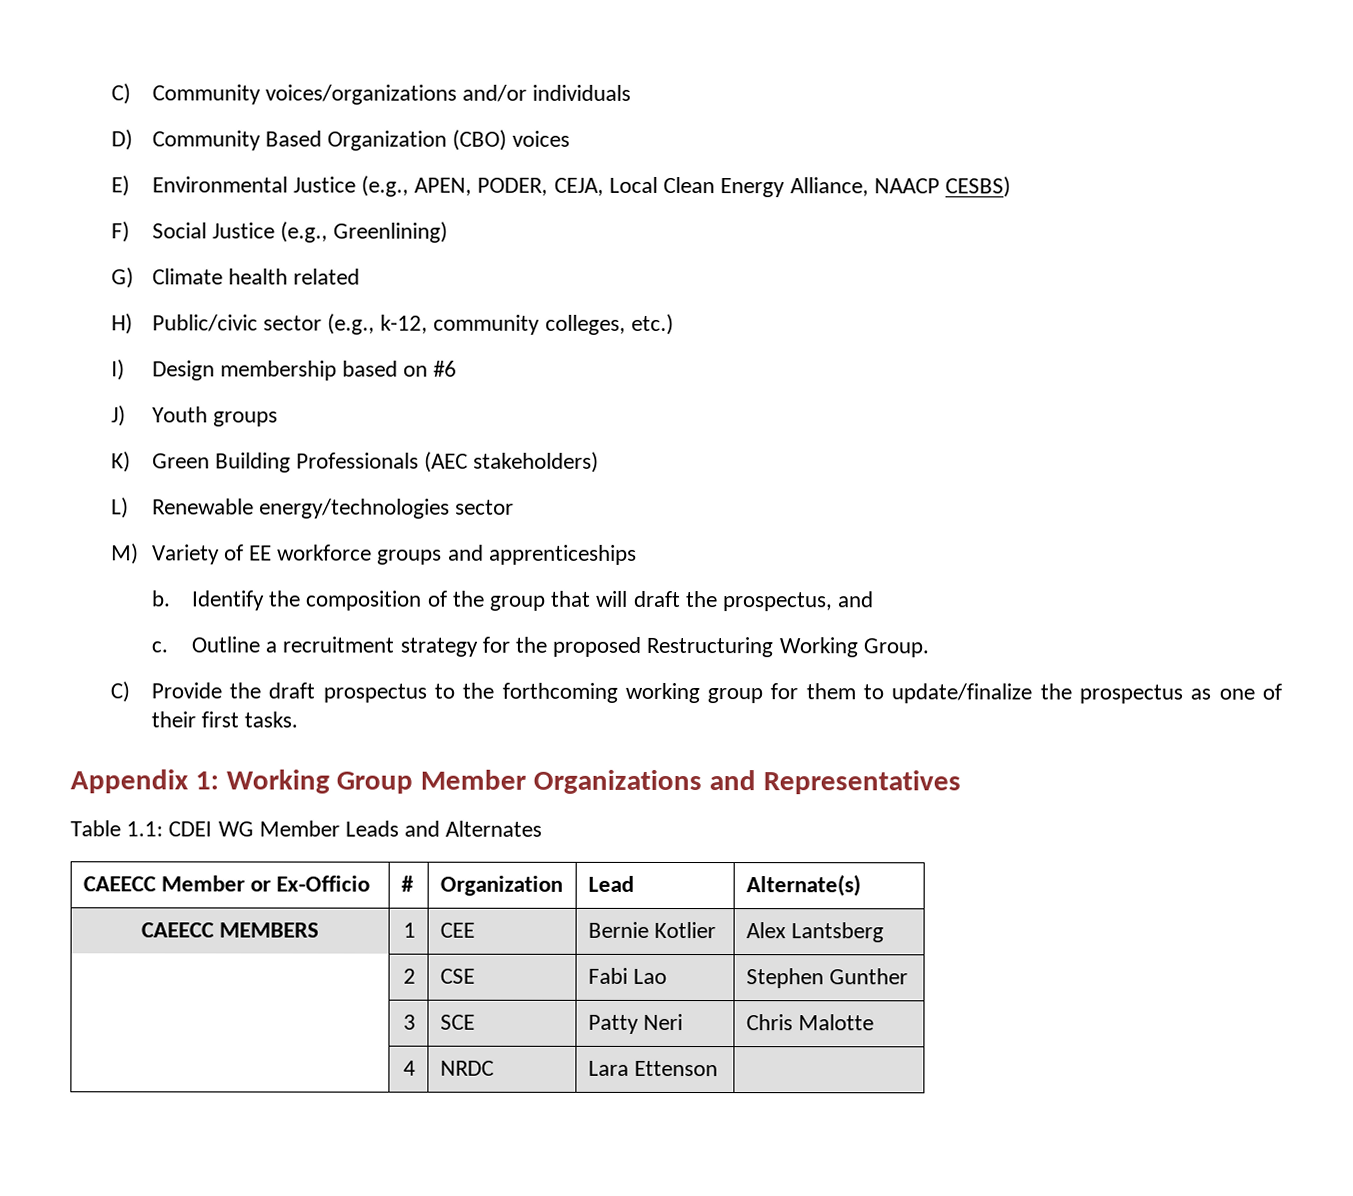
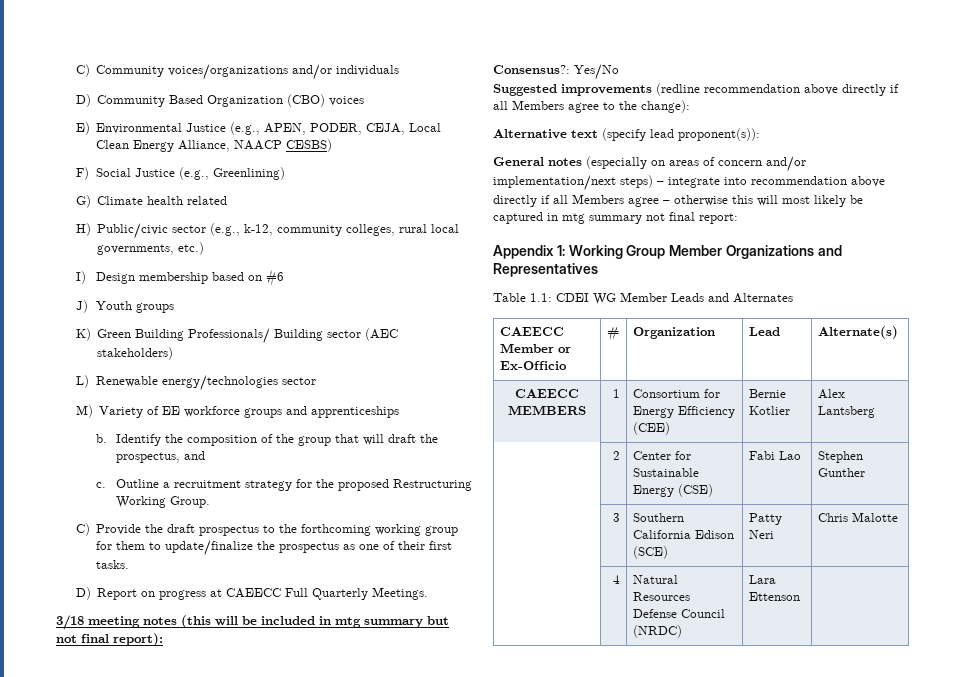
- H) Public/civic sector (e.g., k-12, community colleges, etc.)
+ H) Public/civic sector (e.g., k-12, community colleges, rural local governments, etc.)
- K) Green Building Professionals (AEC stakeholders)
+ K) Green Building Professionals/ Building sector (AEC stakeholders)
+ D) Report on progress at CAEECC Full Quarterly Meetings.
+ 3/18 meeting notes (this will be included in mtg summary but not final report):
+ Consensus?: Yes/No
+ Suggested improvements (redline recommendation above directly if all Members agree to the change):
+ Alternative text (specify lead proponent(s)):
+ General notes (especially on areas of concern and/or implementation/next steps) – integrate into recommendation above directly if all Members agree – otherwise this will most likely be captured in mtg summary not final report:
- CAEECC MEMBERS | 1 | CEE | Bernie Kotlier | Alex Lantsberg
+ CAEECC MEMBERS | 1 | Consortium for Energy Efficiency (CEE) | Bernie Kotlier | Alex Lantsberg
- | 2 | CSE | Fabi Lao | Stephen Gunther
+ | 2 | Center for Sustainable Energy (CSE) | Fabi Lao | Stephen Gunther
- | 3 | SCE | Patty Neri | Chris Malotte
+ | 3 | Southern California Edison (SCE) | Patty Neri | Chris Malotte
- | 4 | NRDC | Lara Ettenson |
+ | 4 | Natural Resources Defense Council (NRDC) | Lara Ettenson |

